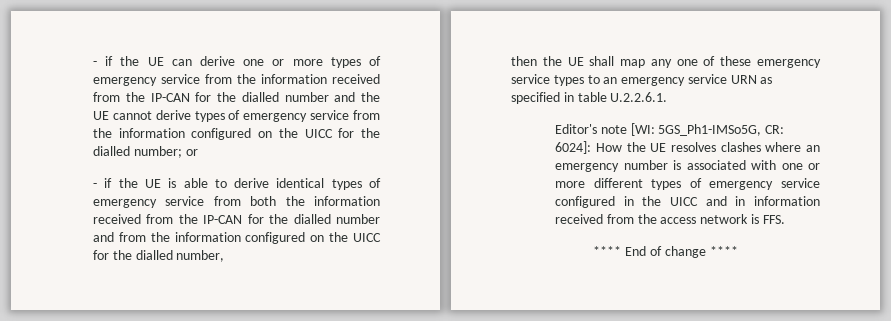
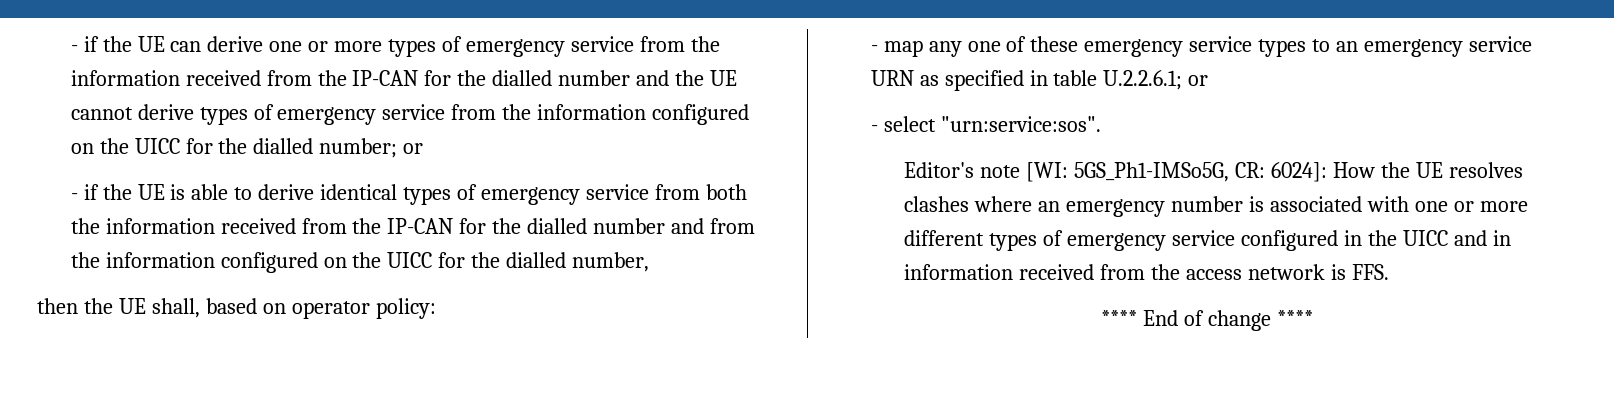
- then the UE shall map any one of these emergency service types to an emergency service URN as specified in table U.2.2.6.1.
+ then the UE shall, based on operator policy:
+ - map any one of these emergency service types to an emergency service URN as specified in table U.2.2.6.1; or
+ - select "urn:service:sos".

